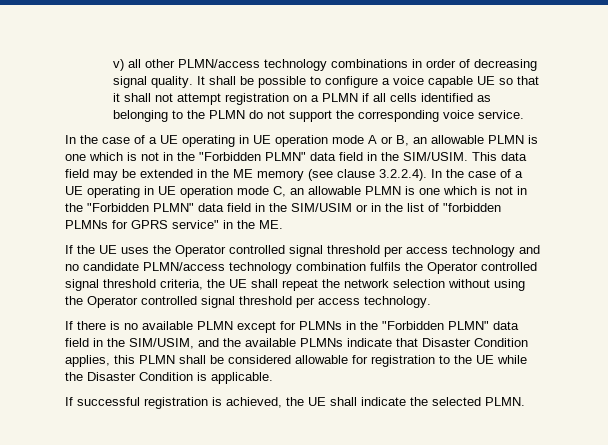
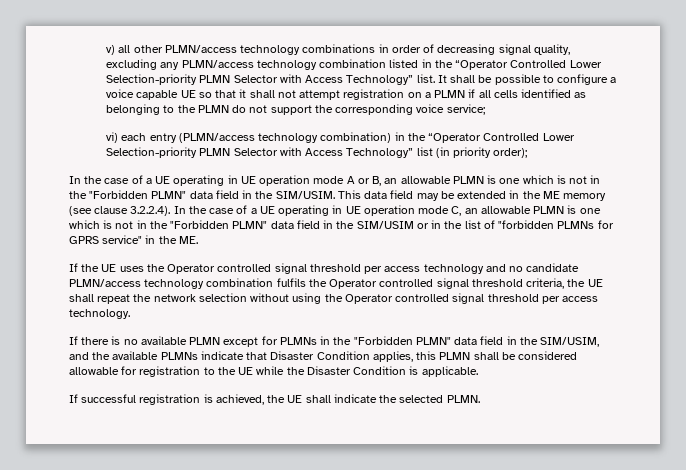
- v) all other PLMN/access technology combinations in order of decreasing signal quality.
+ v) all other PLMN/access technology combinations in order of decreasing signal quality, excluding any PLMN/access technology combination listed in the “Operator Controlled Lower Selection-priority PLMN Selector with Access Technology” list.
- It shall be possible to configure a voice capable UE so that it shall not attempt registration on a PLMN if all cells identified as belonging to the PLMN do not support the corresponding voice service.
+ It shall be possible to configure a voice capable UE so that it shall not attempt registration on a PLMN if all cells identified as belonging to the PLMN do not support the corresponding voice service;
+ vi) each entry (PLMN/access technology combination) in the “Operator Controlled Lower Selection-priority PLMN Selector with Access Technology” list (in priority order);

